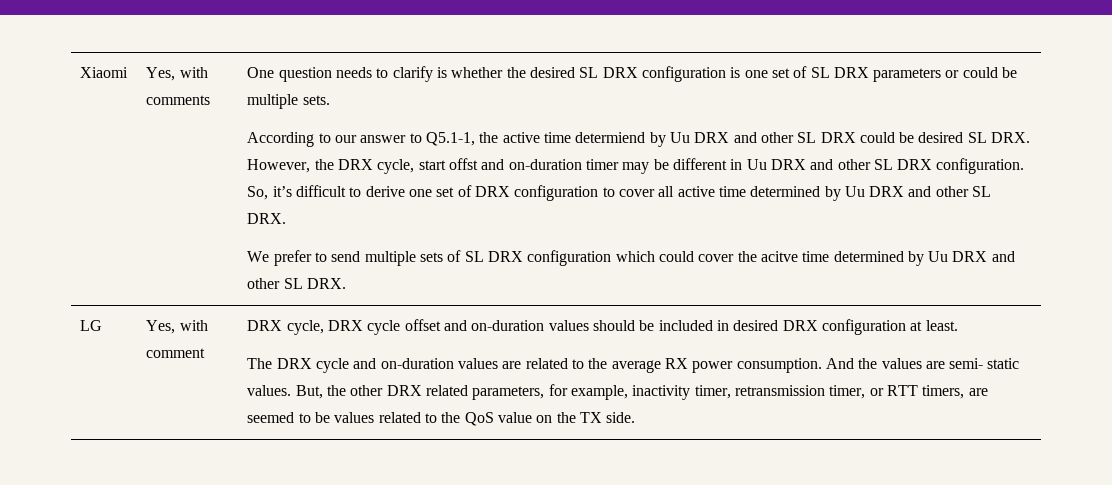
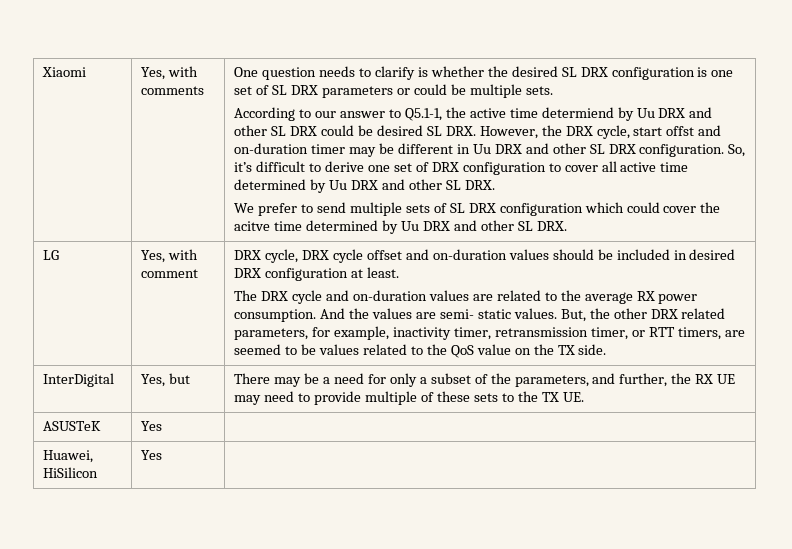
+ InterDigital | Yes, but | There may be a need for only a subset of the parameters, and further, the RX UE may need to provide multiple of these sets to the TX UE.
+ ASUSTeK | Yes |
+ Huawei, HiSilicon | Yes |

